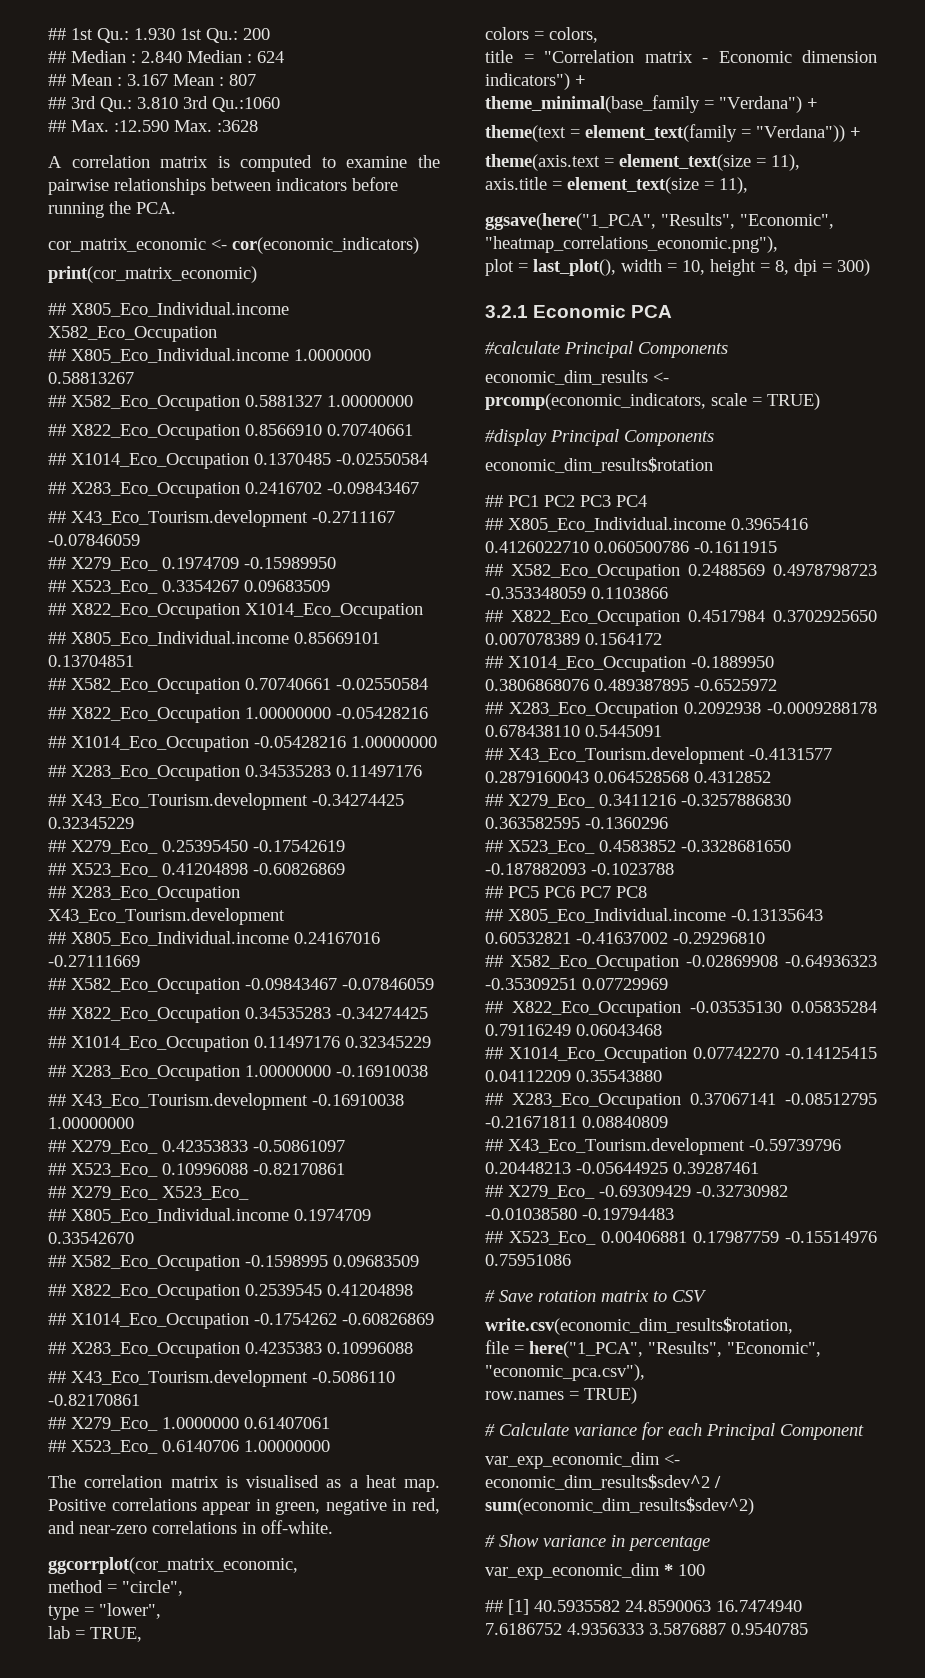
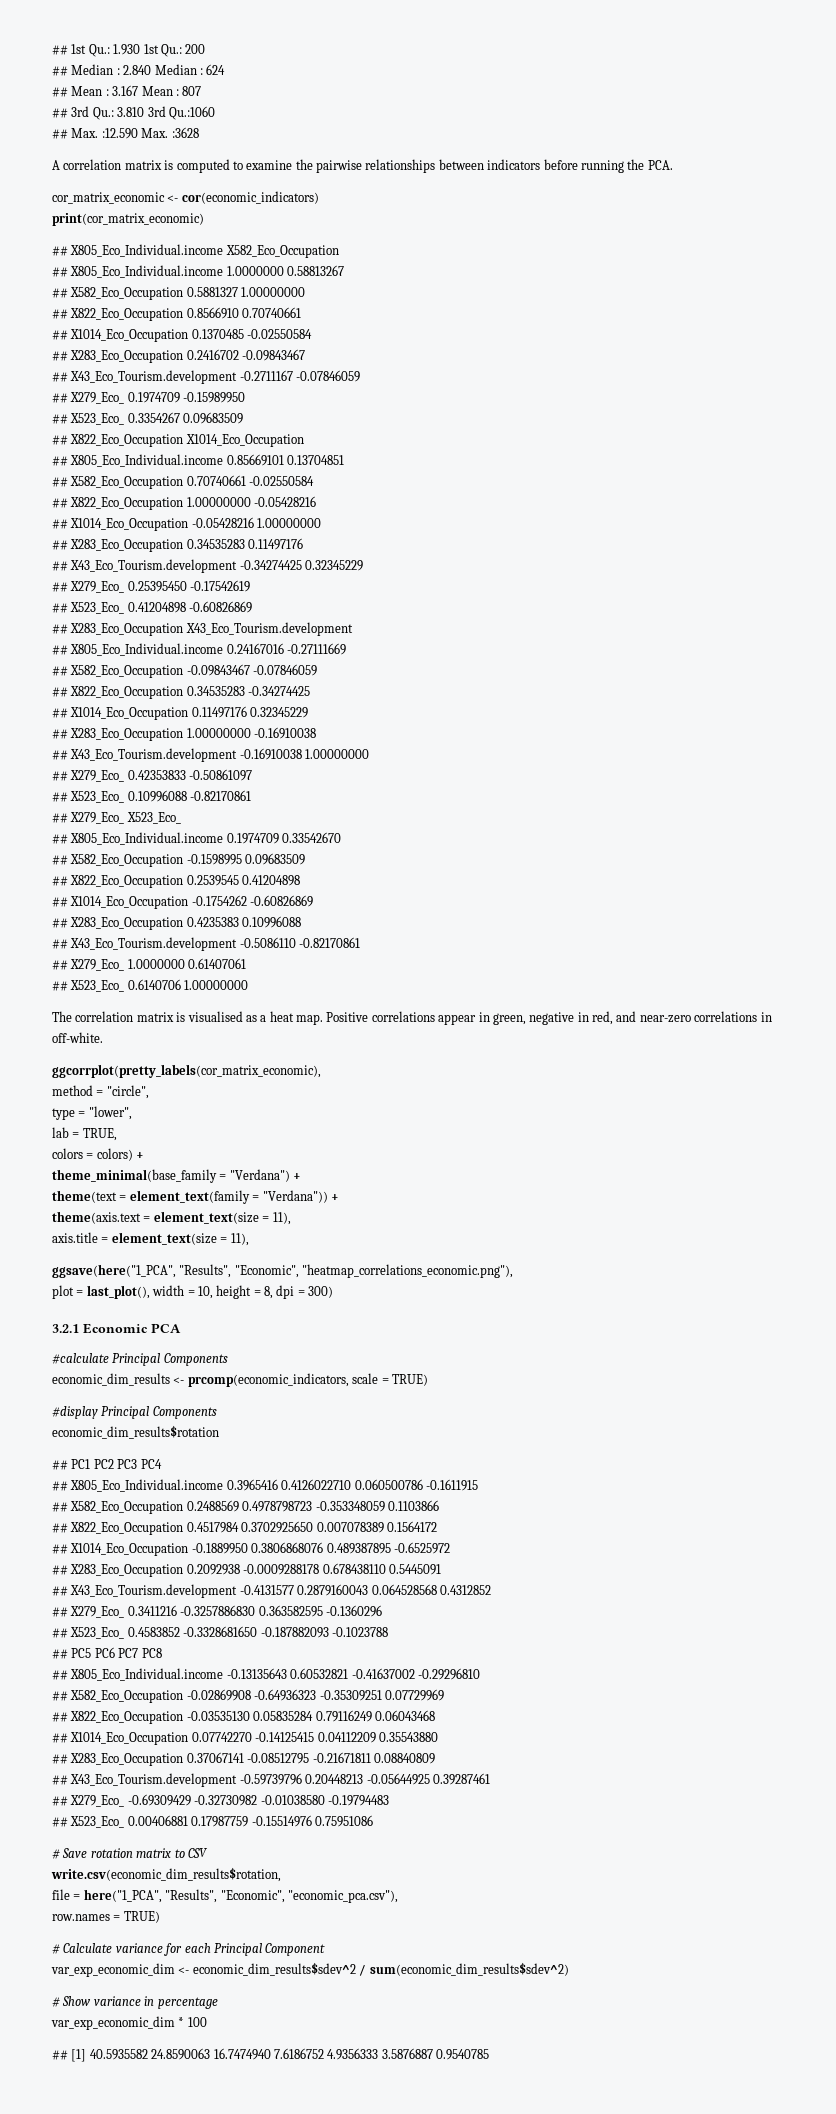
- ggcorrplot(cor_matrix_economic,
+ ggcorrplot(pretty_labels(cor_matrix_economic),
- colors = colors,
- title = "Correlation matrix - Economic dimension indicators") +
+ colors = colors) +

